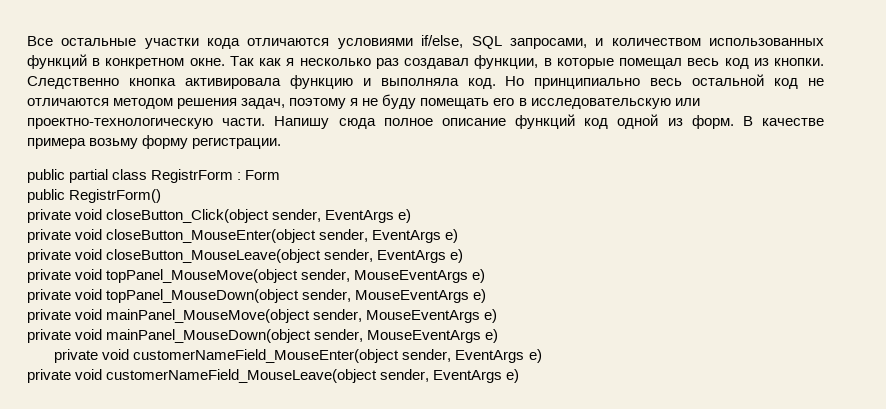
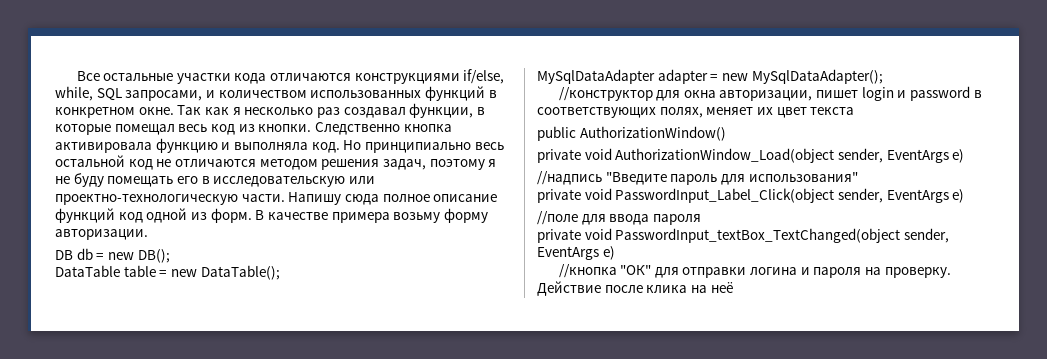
- Все остальные участки кода отличаются условиями if/else, SQL запросами, и количеством использованных функций в конкретном окне.
+ Все остальные участки кода отличаются конструкциями if/else, while, SQL запросами, и количеством использованных функций в конкретном окне.
- В качестве примера возьму форму регистрации.
- public partial class RegistrForm : Form
- public RegistrForm()
- private void closeButton_Click(object sender, EventArgs e)
- private void closeButton_MouseEnter(object sender, EventArgs e)
- private void closeButton_MouseLeave(object sender, EventArgs e)
- private void topPanel_MouseMove(object sender, MouseEventArgs e)
- private void topPanel_MouseDown(object sender, MouseEventArgs e)
- private void mainPanel_MouseMove(object sender, MouseEventArgs e)
- private void mainPanel_MouseDown(object sender, MouseEventArgs e)
- private void customerNameField_MouseEnter(object sender, EventArgs e)
- private void customerNameField_MouseLeave(object sender, EventArgs e)
+ В качестве примера возьму форму авторизации.
+ DB db = new DB();
+ DataTable table = new DataTable();
+ MySqlDataAdapter adapter = new MySqlDataAdapter();
+ //конструктор для окна авторизации, пишет login и password в соответствующих полях, меняет их цвет текста
+ public AuthorizationWindow()
+ private void AuthorizationWindow_Load(object sender, EventArgs e)
+ //надпись "Введите пароль для использования"
+ private void PasswordInput_Label_Click(object sender, EventArgs e)
+ //поле для ввода пароля
+ private void PasswordInput_textBox_TextChanged(object sender, EventArgs e)
+ //кнопка "ОК" для отправки логина и пароля на проверку. Действие после клика на неё

